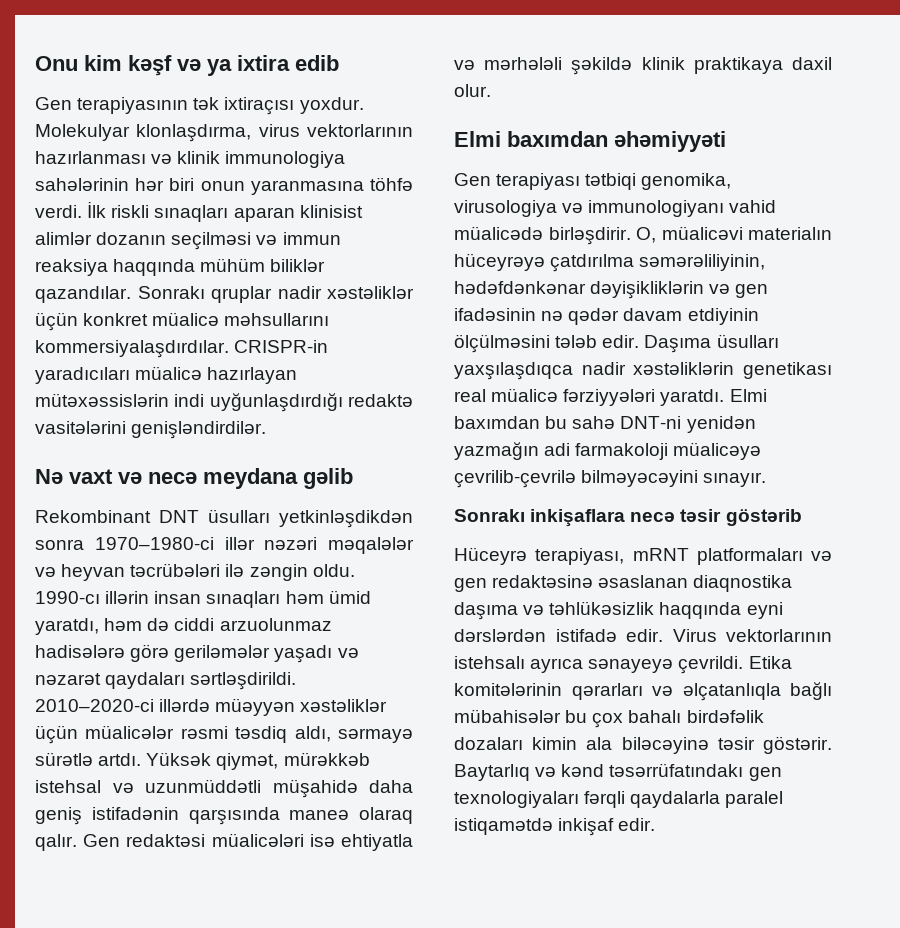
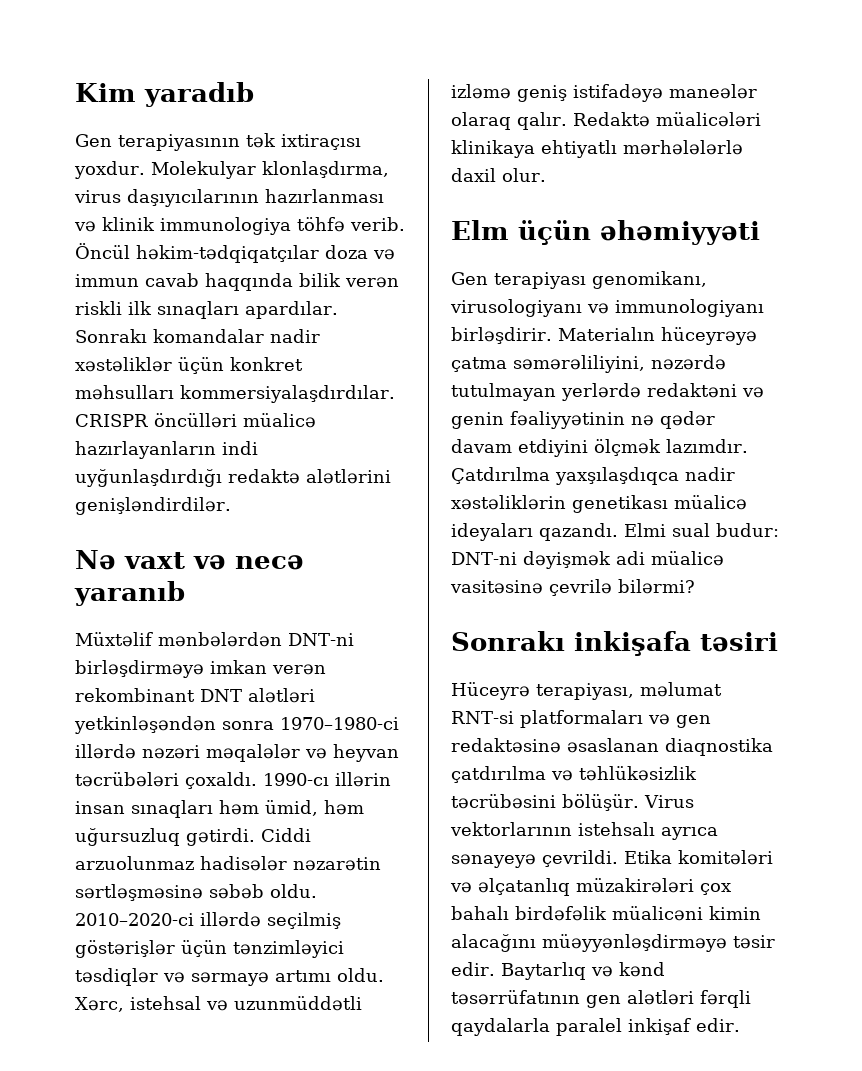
- Onu kim kəşf və ya ixtira edib
+ Kim yaradıb
- Molekulyar klonlaşdırma, virus vektorlarının hazırlanması və klinik immunologiya sahələrinin hər biri onun yaranmasına töhfə verdi. İlk riskli sınaqları aparan klinisist alimlər dozanın seçilməsi və immun reaksiya haqqında mühüm biliklər qazandılar. Sonrakı qruplar nadir xəstəliklər üçün konkret müalicə məhsullarını kommersiyalaşdırdılar. CRISPR-in yaradıcıları müalicə hazırlayan mütəxəssislərin indi uyğunlaşdırdığı redaktə vasitələrini genişləndirdilər.
+ Molekulyar klonlaşdırma, virus daşıyıcılarının hazırlanması və klinik immunologiya töhfə verib. Öncül həkim-tədqiqatçılar doza və immun cavab haqqında bilik verən riskli ilk sınaqları apardılar. Sonrakı komandalar nadir xəstəliklər üçün konkret məhsulları kommersiyalaşdırdılar. CRISPR öncülləri müalicə hazırlayanların indi uyğunlaşdırdığı redaktə alətlərini genişləndirdilər.
- Nə vaxt və necə meydana gəlib
- Rekombinant DNT üsulları yetkinləşdikdən sonra 1970–1980-ci illər nəzəri məqalələr və heyvan təcrübələri ilə zəngin oldu.
+ Nə vaxt və necə yaranıb
+ Müxtəlif mənbələrdən DNT-ni birləşdirməyə imkan verən rekombinant DNT alətləri yetkinləşəndən sonra 1970–1980-ci illərdə nəzəri məqalələr və heyvan təcrübələri çoxaldı.
- 1990-cı illərin insan sınaqları həm ümid yaratdı, həm də ciddi arzuolunmaz hadisələrə görə geriləmələr yaşadı və nəzarət qaydaları sərtləşdirildi. 2010–2020-ci illərdə müəyyən xəstəliklər üçün müalicələr rəsmi təsdiq aldı, sərmayə sürətlə artdı. Yüksək qiymət, mürəkkəb istehsal və uzunmüddətli müşahidə daha geniş istifadənin qarşısında maneə olaraq qalır. Gen redaktəsi müalicələri isə ehtiyatla və mərhələli şəkildə klinik praktikaya daxil olur.
+ 1990-cı illərin insan sınaqları həm ümid, həm uğursuzluq gətirdi. Ciddi arzuolunmaz hadisələr nəzarətin sərtləşməsinə səbəb oldu. 2010–2020-ci illərdə seçilmiş göstərişlər üçün tənzimləyici təsdiqlər və sərmayə artımı oldu. Xərc, istehsal və uzunmüddətli izləmə geniş istifadəyə maneələr olaraq qalır. Redaktə müalicələri klinikaya ehtiyatlı mərhələlərlə daxil olur.
- Elmi baxımdan əhəmiyyəti
+ Elm üçün əhəmiyyəti
- Gen terapiyası tətbiqi genomika, virusologiya və immunologiyanı vahid müalicədə birləşdirir. O, müalicəvi materialın hüceyrəyə çatdırılma səmərəliliyinin, hədəfdənkənar dəyişikliklərin və gen ifadəsinin nə qədər davam etdiyinin ölçülməsini tələb edir. Daşıma üsulları yaxşılaşdıqca nadir xəstəliklərin genetikası real müalicə fərziyyələri yaratdı. Elmi baxımdan bu sahə DNT-ni yenidən yazmağın adi farmakoloji müalicəyə çevrilib-çevrilə bilməyəcəyini sınayır.
- Sonrakı inkişaflara necə təsir göstərib
+ Gen terapiyası genomikanı, virusologiyanı və immunologiyanı birləşdirir. Materialın hüceyrəyə çatma səmərəliliyini, nəzərdə tutulmayan yerlərdə redaktəni və genin fəaliyyətinin nə qədər davam etdiyini ölçmək lazımdır. Çatdırılma yaxşılaşdıqca nadir xəstəliklərin genetikası müalicə ideyaları qazandı. Elmi sual budur: DNT-ni dəyişmək adi müalicə vasitəsinə çevrilə bilərmi?
+ Sonrakı inkişafa təsiri
- Hüceyrə terapiyası, mRNT platformaları və gen redaktəsinə əsaslanan diaqnostika daşıma və təhlükəsizlik haqqında eyni dərslərdən istifadə edir.
+ Hüceyrə terapiyası, məlumat RNT-si platformaları və gen redaktəsinə əsaslanan diaqnostika çatdırılma və təhlükəsizlik təcrübəsini bölüşür.
- Etika komitələrinin qərarları və əlçatanlıqla bağlı mübahisələr bu çox bahalı birdəfəlik dozaları kimin ala biləcəyinə təsir göstərir. Baytarlıq və kənd təsərrüfatındakı gen texnologiyaları fərqli qaydalarla paralel istiqamətdə inkişaf edir.
+ Etika komitələri və əlçatanlıq müzakirələri çox bahalı birdəfəlik müalicəni kimin alacağını müəyyənləşdirməyə təsir edir. Baytarlıq və kənd təsərrüfatının gen alətləri fərqli qaydalarla paralel inkişaf edir.

